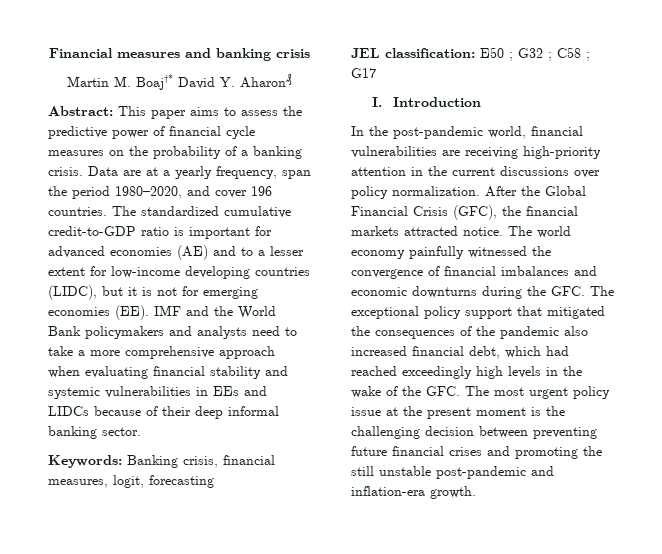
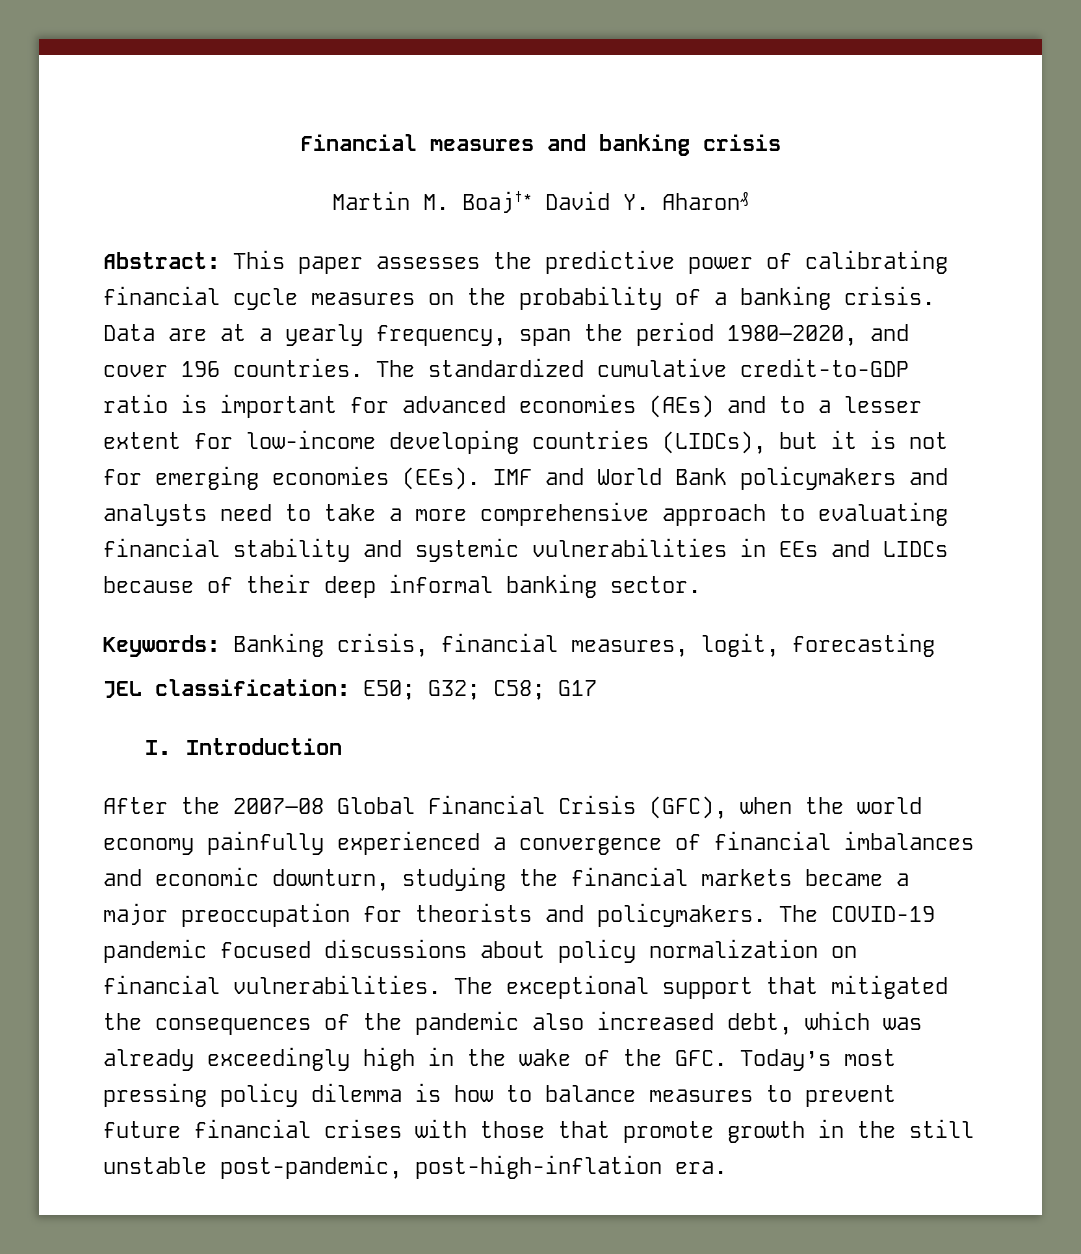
- Abstract: This paper aims to assess the predictive power of financial cycle measures on the probability of a banking crisis.
+ Abstract: This paper assesses the predictive power of calibrating financial cycle measures on the probability of a banking crisis.
- The standardized cumulative credit-to-GDP ratio is important for advanced economies (AE) and to a lesser extent for low-income developing countries (LIDC), but it is not for emerging economies (EE). IMF and the World Bank policymakers and analysts need to take a more comprehensive approach when evaluating financial stability and systemic vulnerabilities in EEs and LIDCs because of their deep informal banking sector.
+ The standardized cumulative credit-to-GDP ratio is important for advanced economies (AEs) and to a lesser extent for low-income developing countries (LIDCs), but it is not for emerging economies (EEs). IMF and World Bank policymakers and analysts need to take a more comprehensive approach to evaluating financial stability and systemic vulnerabilities in EEs and LIDCs because of their deep informal banking sector.
- JEL classification: E50 ; G32 ; C58 ; G17
+ JEL classification: E50; G32; C58; G17
  I. Introduction
- In the post-pandemic world, financial vulnerabilities are receiving high-priority attention in the current discussions over policy normalization. After the Global Financial Crisis (GFC), the financial markets attracted notice. The world economy painfully witnessed the convergence of financial imbalances and economic downturns during the GFC. The exceptional policy support that mitigated the consequences of the pandemic also increased financial debt, which had reached exceedingly high levels in the wake of the GFC. The most urgent policy issue at the present moment is the challenging decision between preventing future financial crises and promoting the still unstable post-pandemic and inflation-era growth.
+ After the 2007–08 Global Financial Crisis (GFC), when the world economy painfully experienced a convergence of financial imbalances and economic downturn, studying the financial markets became a major preoccupation for theorists and policymakers. The COVID-19 pandemic focused discussions about policy normalization on financial vulnerabilities. The exceptional support that mitigated the consequences of the pandemic also increased debt, which was already exceedingly high in the wake of the GFC. Today’s most pressing policy dilemma is how to balance measures to prevent future financial crises with those that promote growth in the still unstable post-pandemic, post-high-inflation era.

